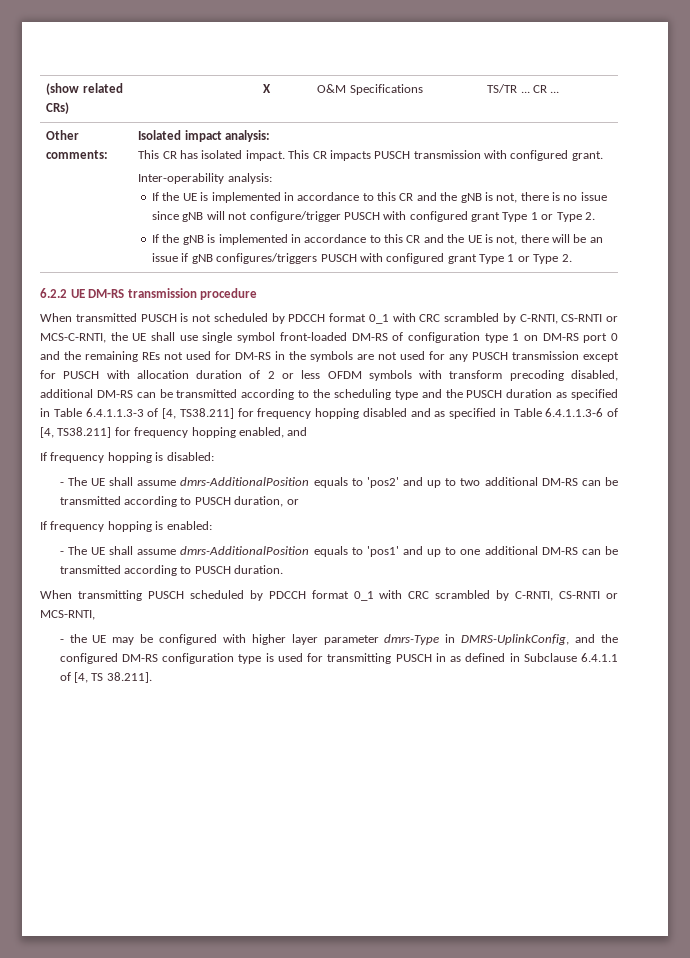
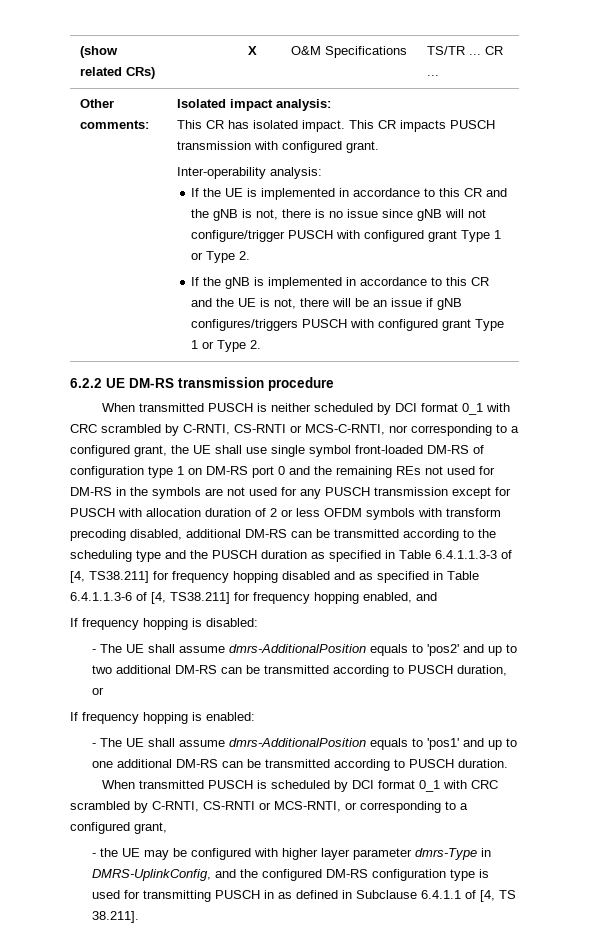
- When transmitted PUSCH is not scheduled by PDCCH format 0_1 with CRC scrambled by C-RNTI, CS-RNTI or MCS-C-RNTI, the UE shall use single symbol front-loaded DM-RS of configuration type 1 on DM-RS port 0 and the remaining REs not used for DM-RS in the symbols are not used for any PUSCH transmission except for PUSCH with allocation duration of 2 or less OFDM symbols with transform precoding disabled, additional DM-RS can be transmitted according to the scheduling type and the PUSCH duration as specified in Table 6.4.1.1.3-3 of [4, TS38.211] for frequency hopping disabled and as specified in Table 6.4.1.1.3-6 of [4, TS38.211] for frequency hopping enabled, and
+ When transmitted PUSCH is neither scheduled by DCI format 0_1 with CRC scrambled by C-RNTI, CS-RNTI or MCS-C-RNTI, nor corresponding to a configured grant, the UE shall use single symbol front-loaded DM-RS of configuration type 1 on DM-RS port 0 and the remaining REs not used for DM-RS in the symbols are not used for any PUSCH transmission except for PUSCH with allocation duration of 2 or less OFDM symbols with transform precoding disabled, additional DM-RS can be transmitted according to the scheduling type and the PUSCH duration as specified in Table 6.4.1.1.3-3 of [4, TS38.211] for frequency hopping disabled and as specified in Table 6.4.1.1.3-6 of [4, TS38.211] for frequency hopping enabled, and
- When transmitting PUSCH scheduled by PDCCH format 0_1 with CRC scrambled by C-RNTI, CS-RNTI or MCS-RNTI,
+ When transmitted PUSCH is scheduled by DCI format 0_1 with CRC scrambled by C-RNTI, CS-RNTI or MCS-RNTI, or corresponding to a configured grant,

